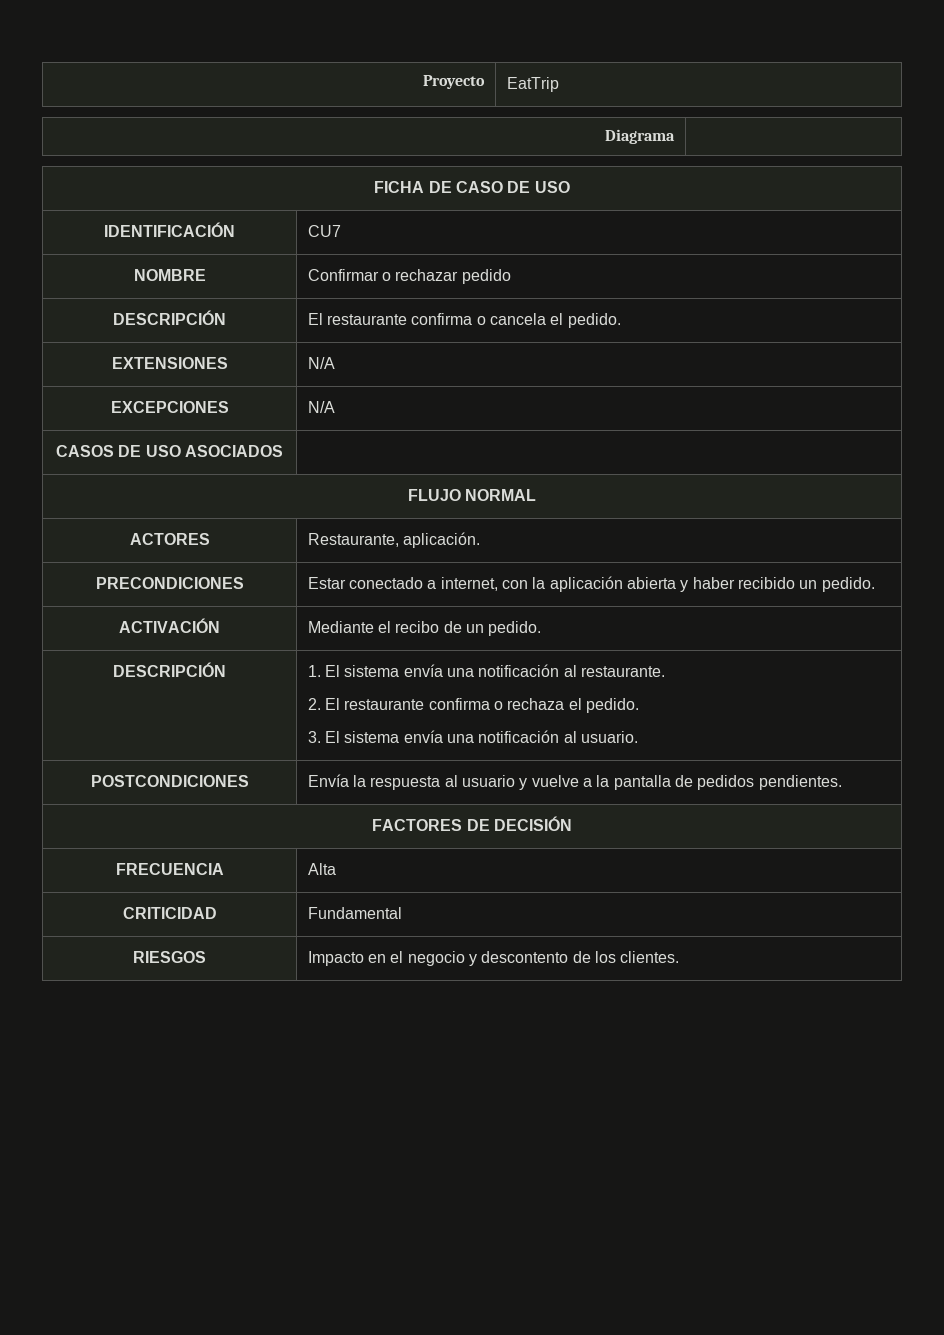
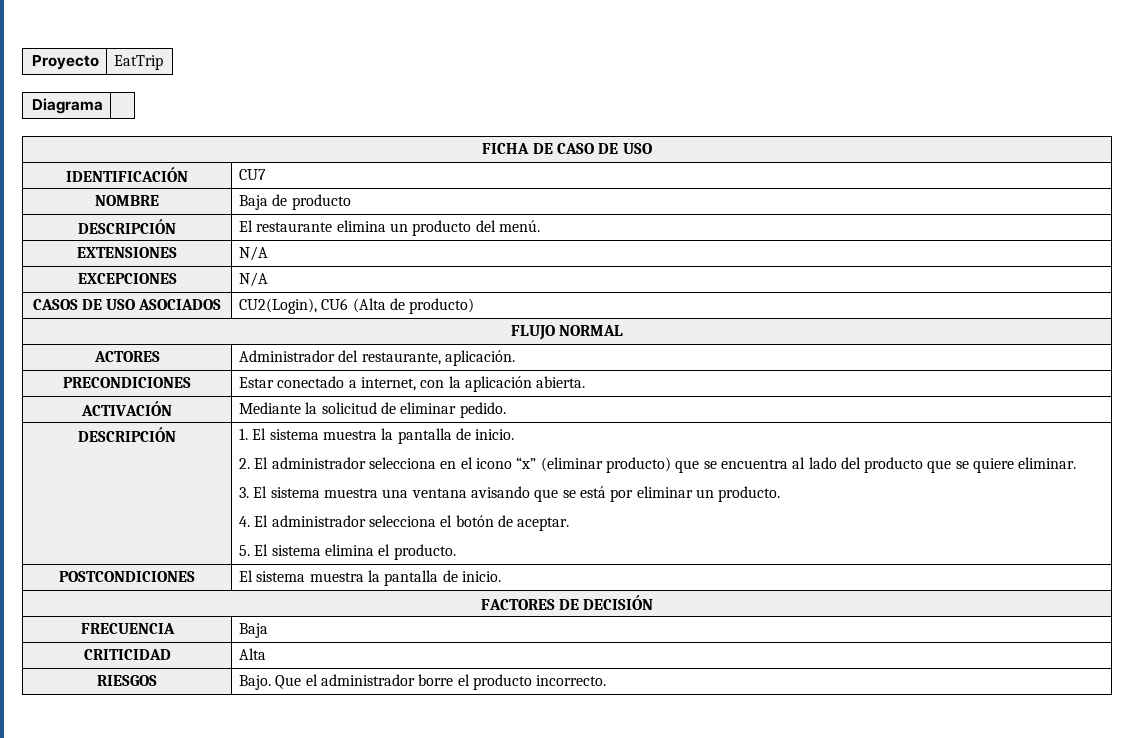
- NOMBRE | Confirmar o rechazar pedido
+ NOMBRE | Baja de producto
- DESCRIPCIÓN | El restaurante confirma o cancela el pedido.
+ DESCRIPCIÓN | El restaurante elimina un producto del menú.
- CASOS DE USO ASOCIADOS |
+ CASOS DE USO ASOCIADOS | CU2(Login), CU6 (Alta de producto)
- ACTORES | Restaurante, aplicación.
+ ACTORES | Administrador del restaurante, aplicación.
- PRECONDICIONES | Estar conectado a internet, con la aplicación abierta y haber recibido un pedido.
- ACTIVACIÓN | Mediante el recibo de un pedido.
+ PRECONDICIONES | Estar conectado a internet, con la aplicación abierta.
+ ACTIVACIÓN | Mediante la solicitud de eliminar pedido.
- 1. El sistema envía una notificación al restaurante.
- 2. El restaurante confirma o rechaza el pedido.
- 3. El sistema envía una notificación al usuario.
- POSTCONDICIONES | Envía la respuesta al usuario y vuelve a la pantalla de pedidos pendientes.
+ 1. El sistema muestra la pantalla de inicio.
+ 2. El administrador selecciona en el icono “x” (eliminar producto) que se encuentra al lado del producto que se quiere eliminar.
+ 3. El sistema muestra una ventana avisando que se está por eliminar un producto.
+ 4. El administrador selecciona el botón de aceptar.
+ 5. El sistema elimina el producto.
+ POSTCONDICIONES | El sistema muestra la pantalla de inicio.
- FRECUENCIA | Alta
+ FRECUENCIA | Baja
- CRITICIDAD | Fundamental
+ CRITICIDAD | Alta
- RIESGOS | Impacto en el negocio y descontento de los clientes.
+ RIESGOS | Bajo. Que el administrador borre el producto incorrecto.

